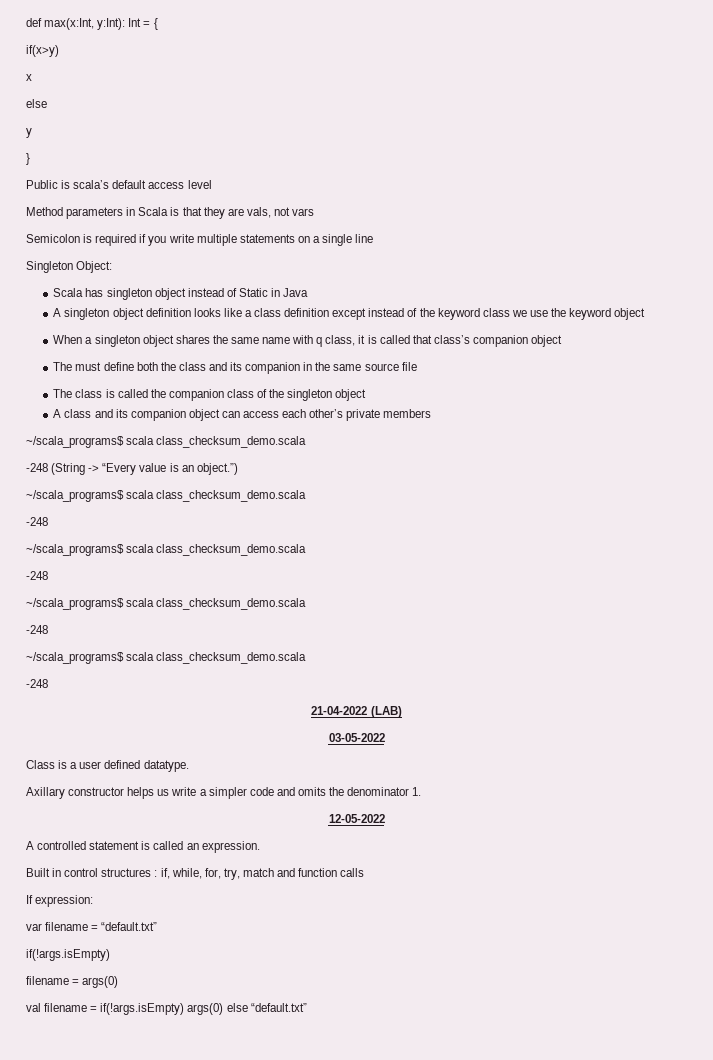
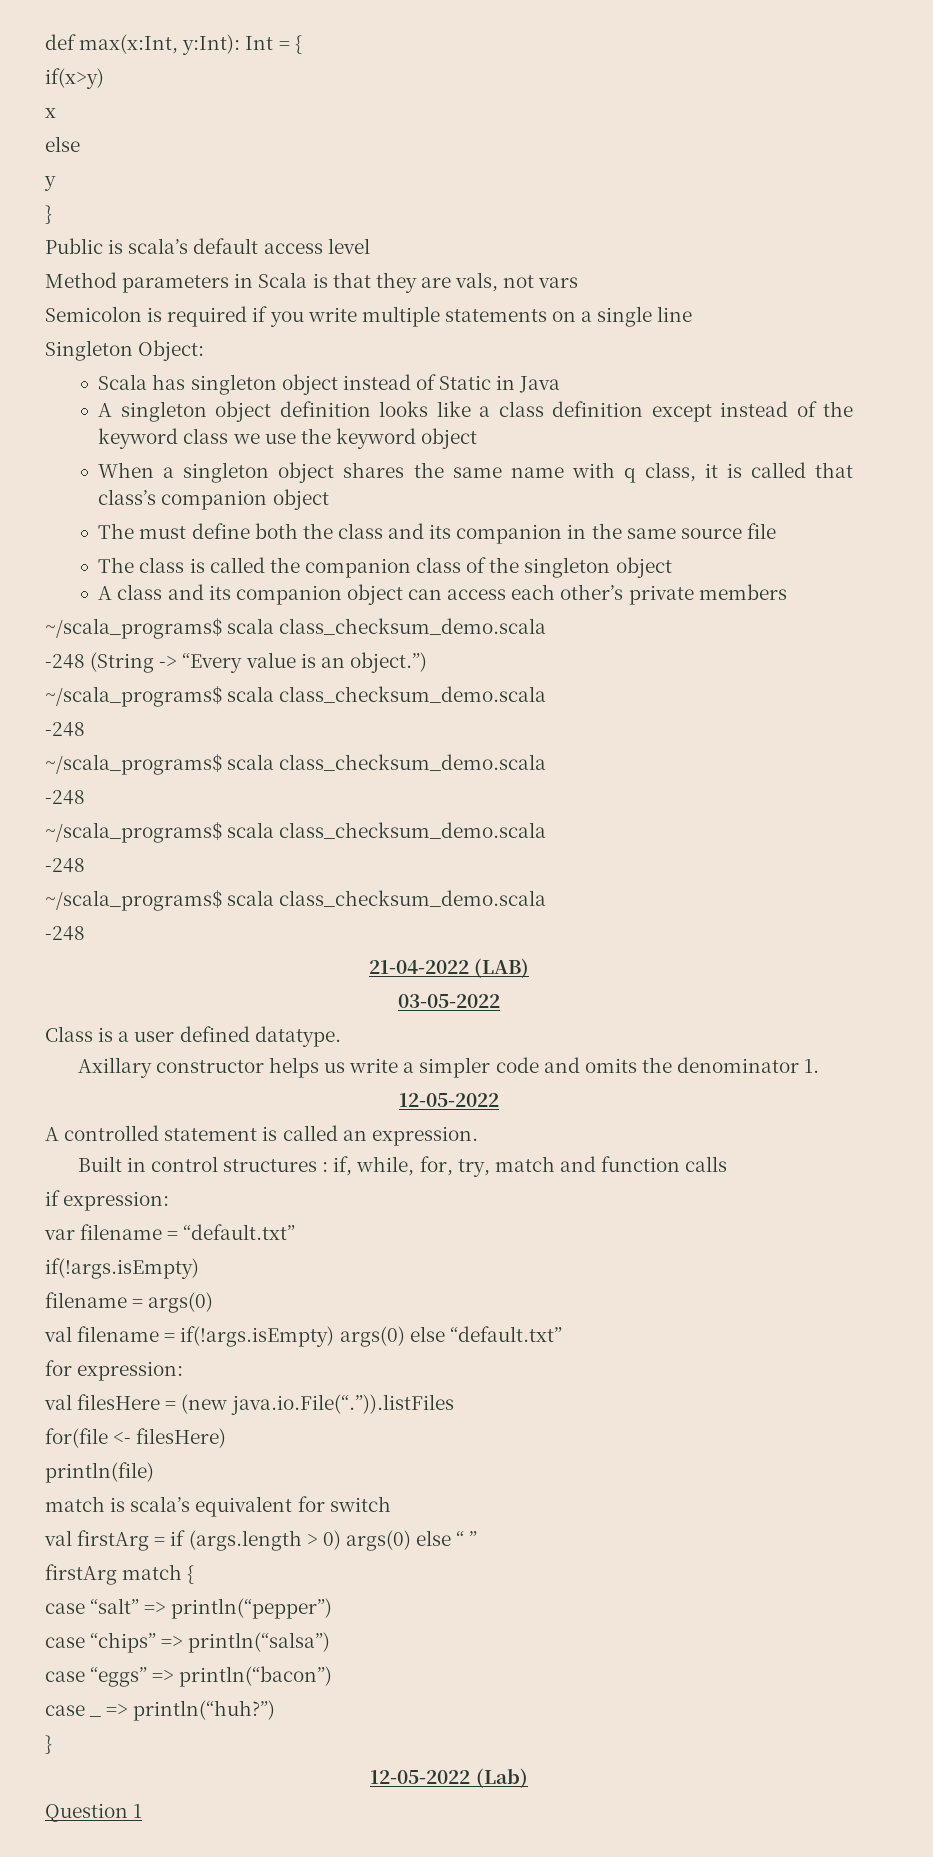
- If expression:
+ if expression:
+ for expression:
+ val filesHere = (new java.io.File(“.”)).listFiles
+ for(file <- filesHere)
+ println(file)
+ match is scala’s equivalent for switch
+ val firstArg = if (args.length > 0) args(0) else “ ”
+ firstArg match {
+ case “salt” => println(“pepper”)
+ case “chips” => println(“salsa”)
+ case “eggs” => println(“bacon”)
+ case _ => println(“huh?”)
+ }
+ 12-05-2022 (Lab)
+ Question 1

